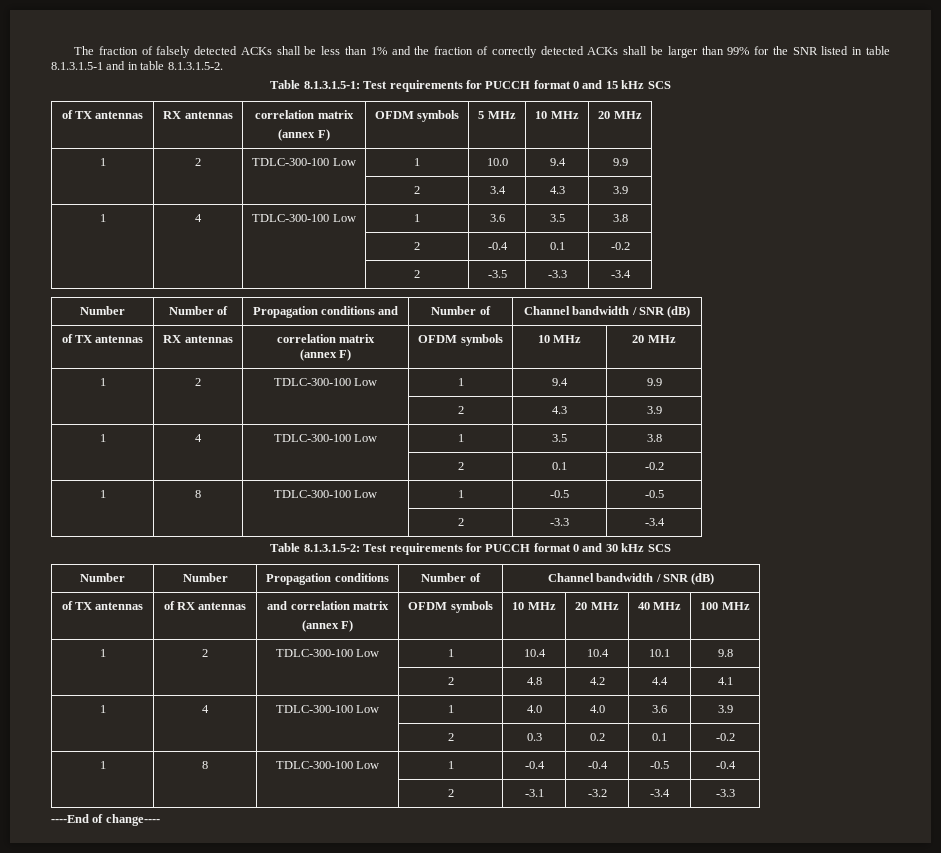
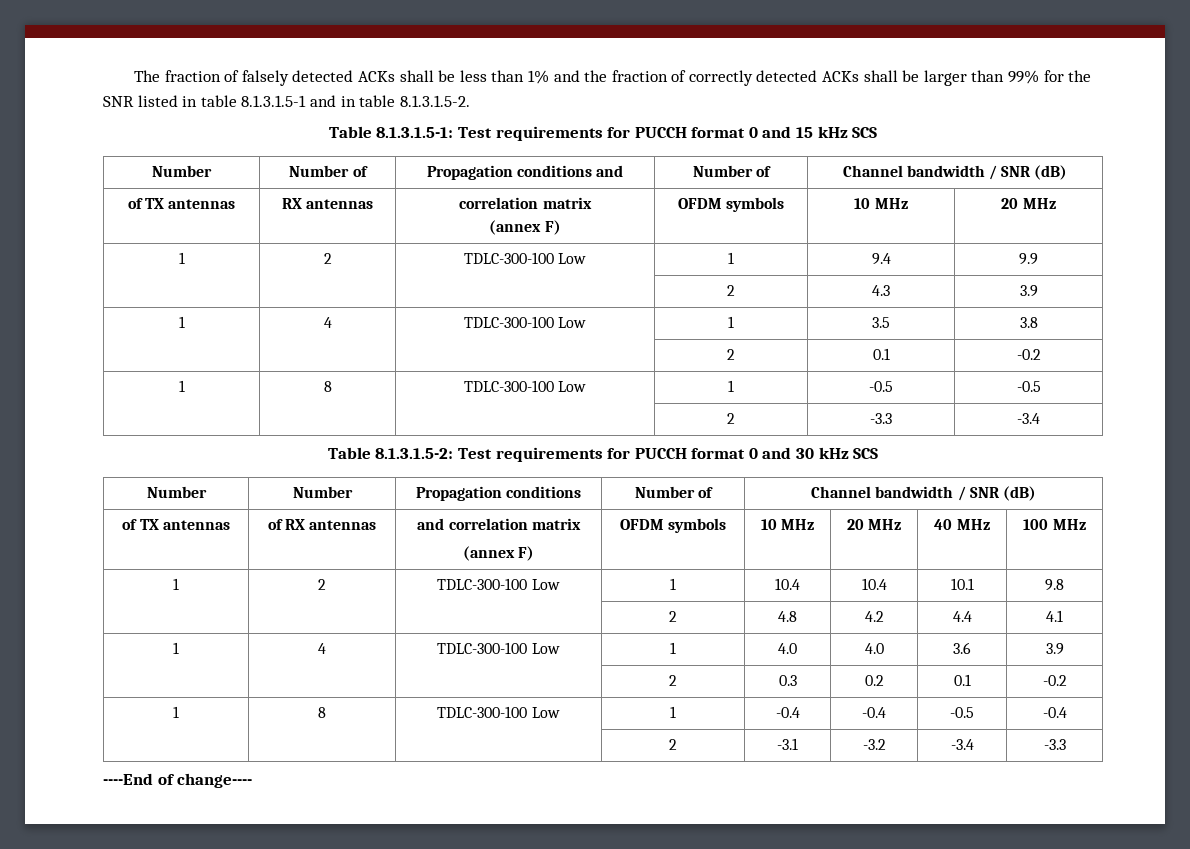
  Table 8.1.3.1.5-1: Test requirements for PUCCH format 0 and 15 kHz SCS
- of TX antennas | RX antennas | correlation matrix
- (annex F) | OFDM symbols | 5 MHz | 10 MHz | 20 MHz
- 1 | 2 | TDLC-300-100 Low | 1 | 10.0 | 9.4 | 9.9
- | | | 2 | 3.4 | 4.3 | 3.9
- 1 | 4 | TDLC-300-100 Low | 1 | 3.6 | 3.5 | 3.8
- | | | 2 | -0.4 | 0.1 | -0.2
- | | | 2 | -3.5 | -3.3 | -3.4

